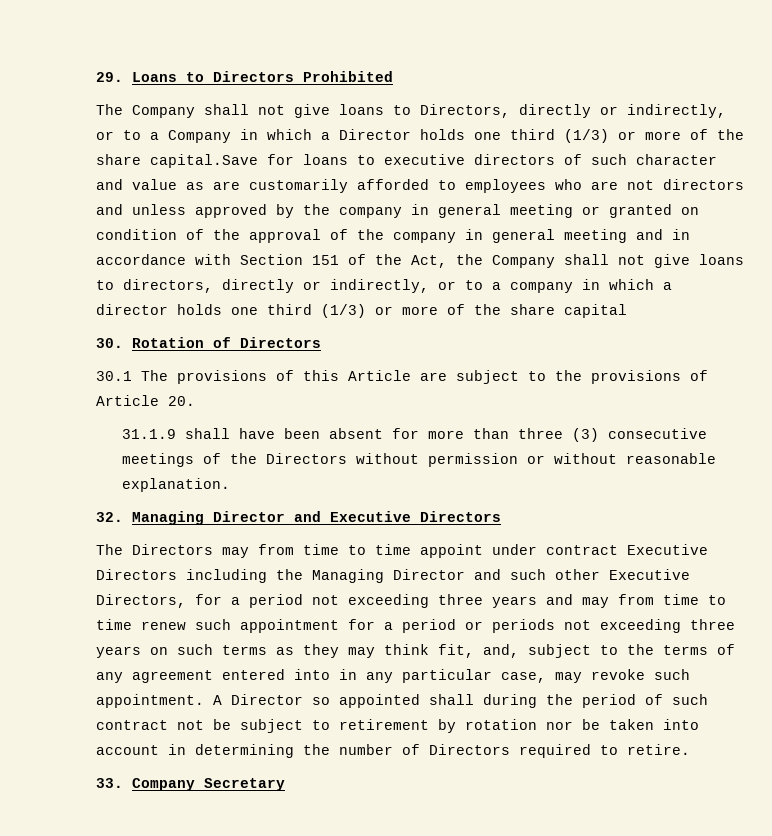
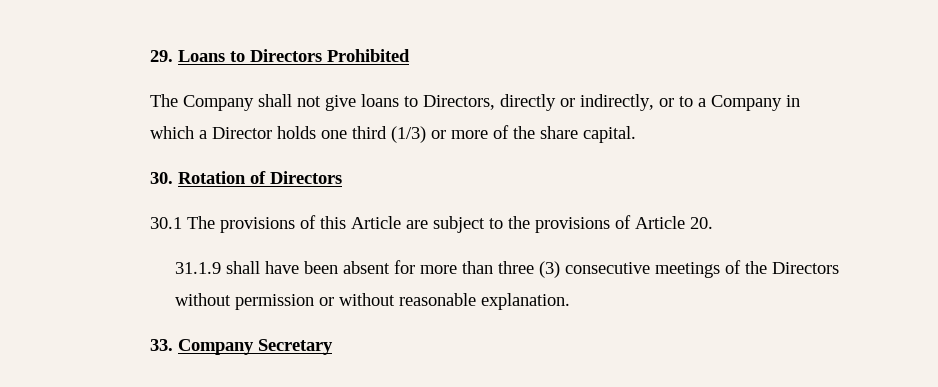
- The Company shall not give loans to Directors, directly or indirectly, or to a Company in which a Director holds one third (1/3) or more of the share capital.Save for loans to executive directors of such character and value as are customarily afforded to employees who are not directors and unless approved by the company in general meeting or granted on condition of the approval of the company in general meeting and in accordance with Section 151 of the Act, the Company shall not give loans to directors, directly or indirectly, or to a company in which a director holds one third (1/3) or more of the share capital
+ The Company shall not give loans to Directors, directly or indirectly, or to a Company in which a Director holds one third (1/3) or more of the share capital.
- 32. Managing Director and Executive Directors
- The Directors may from time to time appoint under contract Executive Directors including the Managing Director and such other Executive Directors, for a period not exceeding three years and may from time to time renew such appointment for a period or periods not exceeding three years on such terms as they may think fit, and, subject to the terms of any agreement entered into in any particular case, may revoke such appointment. A Director so appointed shall during the period of such contract not be subject to retirement by rotation nor be taken into account in determining the number of Directors required to retire.

